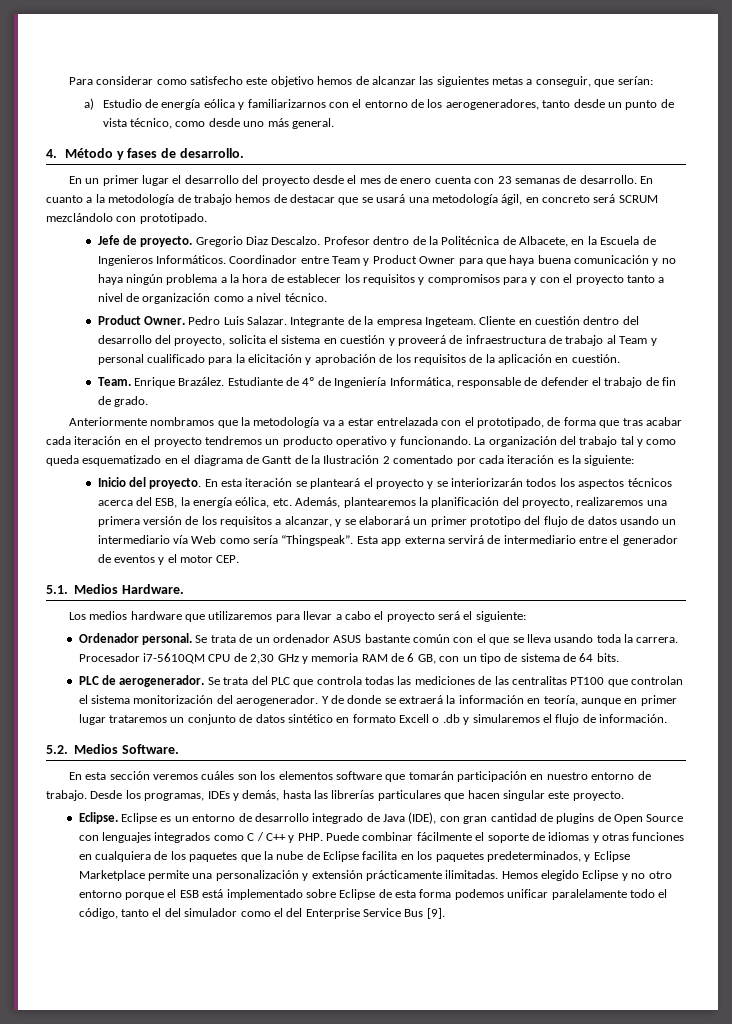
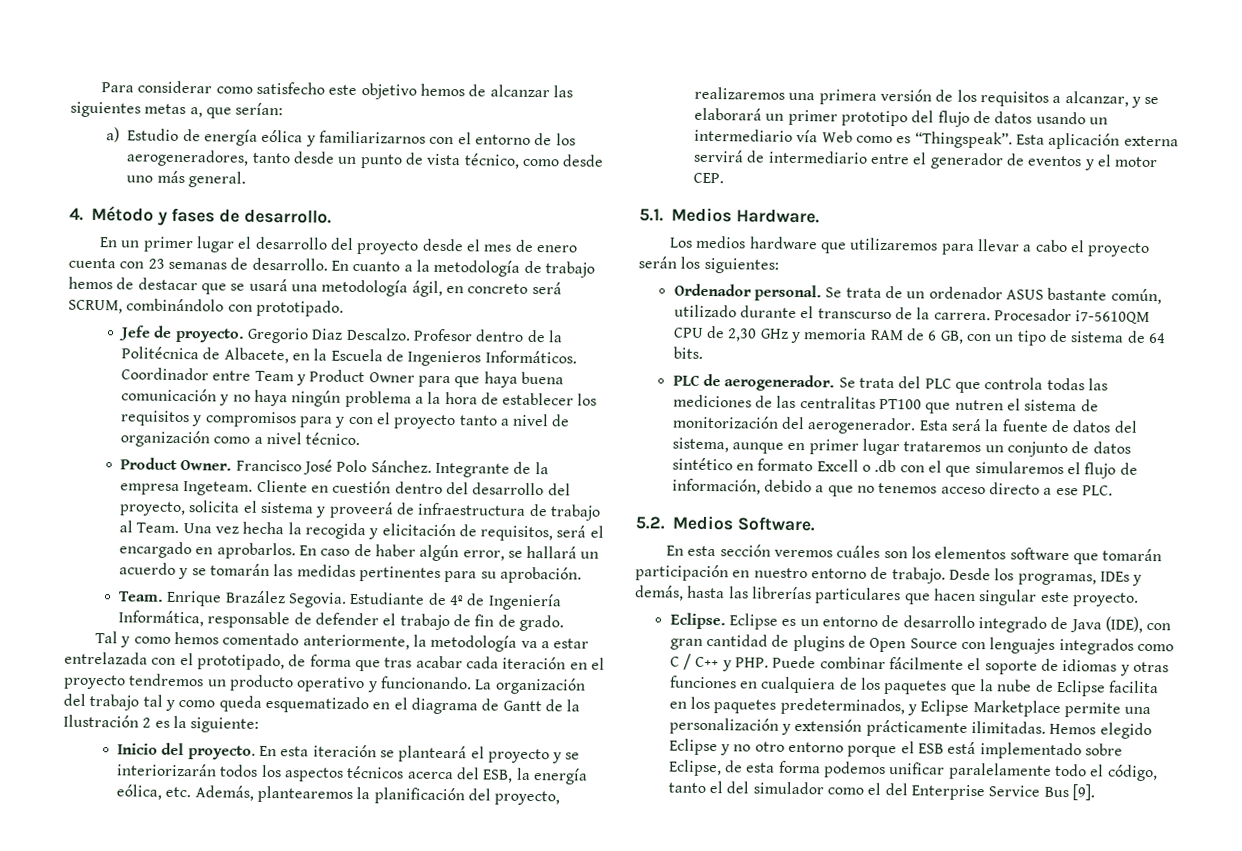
- Para considerar como satisfecho este objetivo hemos de alcanzar las siguientes metas a conseguir, que serían:
+ Para considerar como satisfecho este objetivo hemos de alcanzar las siguientes metas a, que serían:
- En cuanto a la metodología de trabajo hemos de destacar que se usará una metodología ágil, en concreto será SCRUM mezclándolo con prototipado.
+ En cuanto a la metodología de trabajo hemos de destacar que se usará una metodología ágil, en concreto será SCRUM, combinándolo con prototipado.
- Pedro Luis Salazar.
+ Francisco José Polo Sánchez.
- Cliente en cuestión dentro del desarrollo del proyecto, solicita el sistema en cuestión y proveerá de infraestructura de trabajo al Team y personal cualificado para la elicitación y aprobación de los requisitos de la aplicación en cuestión.
+ Cliente en cuestión dentro del desarrollo del proyecto, solicita el sistema y proveerá de infraestructura de trabajo al Team. Una vez hecha la recogida y elicitación de requisitos, será el encargado en aprobarlos. En caso de haber algún error, se hallará un acuerdo y se tomarán las medidas pertinentes para su aprobación.
- Enrique Brazález.
+ Enrique Brazález Segovia.
- Anteriormente nombramos que la metodología va a estar entrelazada con el prototipado, de forma que tras acabar cada iteración en el proyecto tendremos un producto operativo y funcionando.
+ Tal y como hemos comentado anteriormente, la metodología va a estar entrelazada con el prototipado, de forma que tras acabar cada iteración en el proyecto tendremos un producto operativo y funcionando.
- La organización del trabajo tal y como queda esquematizado en el diagrama de Gantt de la Ilustración 2 comentado por cada iteración es la siguiente:
+ La organización del trabajo tal y como queda esquematizado en el diagrama de Gantt de la Ilustración 2 es la siguiente:
- En esta iteración se planteará el proyecto y se interiorizarán todos los aspectos técnicos acerca del ESB, la energía eólica, etc. Además, plantearemos la planificación del proyecto, realizaremos una primera versión de los requisitos a alcanzar, y se elaborará un primer prototipo del flujo de datos usando un intermediario vía Web como sería “Thingspeak”.
+ En esta iteración se planteará el proyecto y se interiorizarán todos los aspectos técnicos acerca del ESB, la energía eólica, etc. Además, plantearemos la planificación del proyecto, realizaremos una primera versión de los requisitos a alcanzar, y se elaborará un primer prototipo del flujo de datos usando un intermediario vía Web como es “Thingspeak”.
- Esta app externa servirá de intermediario entre el generador de eventos y el motor CEP.
+ Esta aplicación externa servirá de intermediario entre el generador de eventos y el motor CEP.
- Los medios hardware que utilizaremos para llevar a cabo el proyecto será el siguiente:
+ Los medios hardware que utilizaremos para llevar a cabo el proyecto serán los siguientes:
- Se trata de un ordenador ASUS bastante común con el que se lleva usando toda la carrera.
+ Se trata de un ordenador ASUS bastante común, utilizado durante el transcurso de la carrera.
- Se trata del PLC que controla todas las mediciones de las centralitas PT100 que controlan el sistema monitorización del aerogenerador.
+ Se trata del PLC que controla todas las mediciones de las centralitas PT100 que nutren el sistema de monitorización del aerogenerador.
- Y de donde se extraerá la información en teoría, aunque en primer lugar trataremos un conjunto de datos sintético en formato Excell o .db y simularemos el flujo de información.
+ Esta será la fuente de datos del sistema, aunque en primer lugar trataremos un conjunto de datos sintético en formato Excell o .db con el que simularemos el flujo de información, debido a que no tenemos acceso directo a ese PLC.
- Hemos elegido Eclipse y no otro entorno porque el ESB está implementado sobre Eclipse de esta forma podemos unificar paralelamente todo el código, tanto el del simulador como el del Enterprise Service Bus [9].
+ Hemos elegido Eclipse y no otro entorno porque el ESB está implementado sobre Eclipse, de esta forma podemos unificar paralelamente todo el código, tanto el del simulador como el del Enterprise Service Bus [9].

